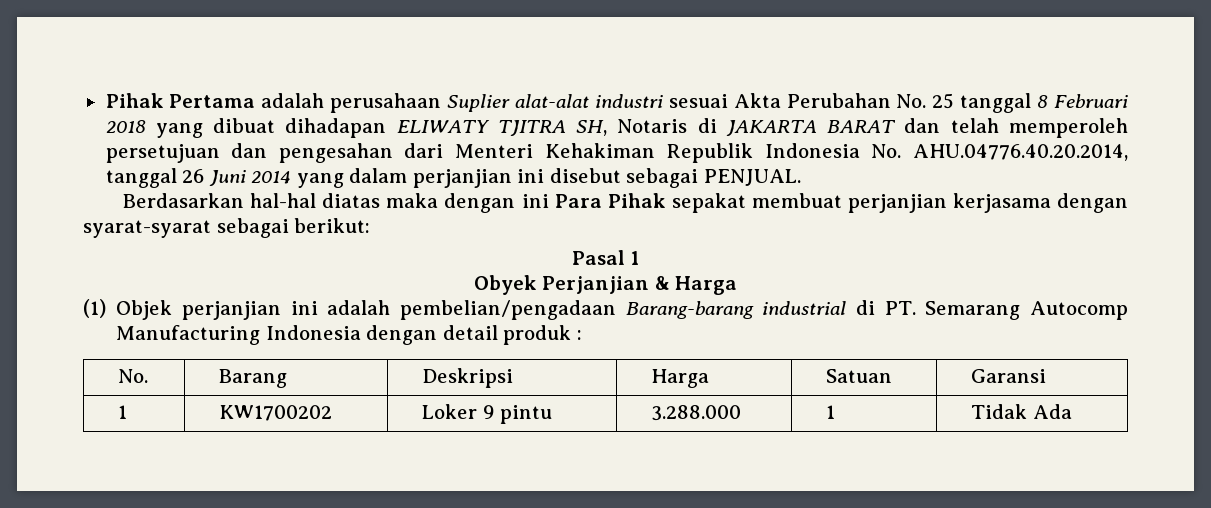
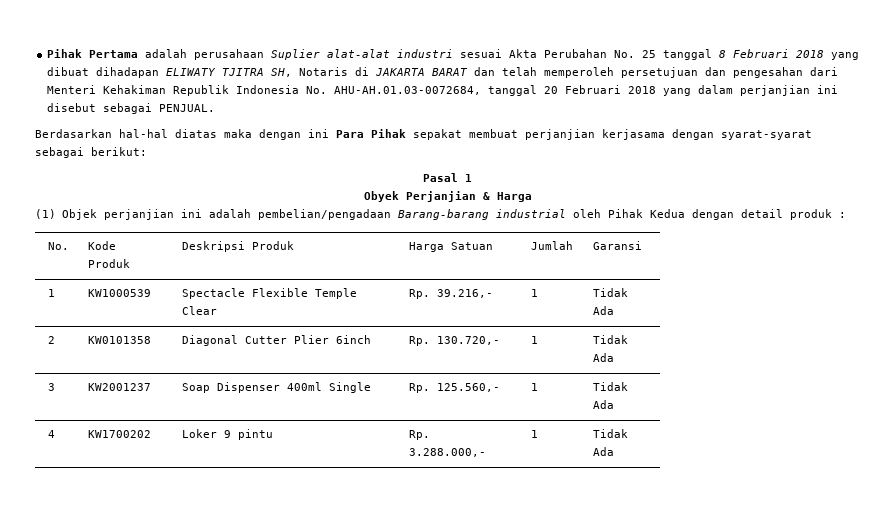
- Pihak Pertama adalah perusahaan Suplier alat-alat industri sesuai Akta Perubahan No. 25 tanggal 8 Februari 2018 yang dibuat dihadapan ELIWATY TJITRA SH, Notaris di JAKARTA BARAT dan telah memperoleh persetujuan dan pengesahan dari Menteri Kehakiman Republik Indonesia No. AHU.04776.40.20.2014, tanggal 26 Juni 2014 yang dalam perjanjian ini disebut sebagai PENJUAL.
+ Pihak Pertama adalah perusahaan Suplier alat-alat industri sesuai Akta Perubahan No. 25 tanggal 8 Februari 2018 yang dibuat dihadapan ELIWATY TJITRA SH, Notaris di JAKARTA BARAT dan telah memperoleh persetujuan dan pengesahan dari Menteri Kehakiman Republik Indonesia No. AHU-AH.01.03-0072684, tanggal 20 Februari 2018 yang dalam perjanjian ini disebut sebagai PENJUAL.
- (1) Objek perjanjian ini adalah pembelian/pengadaan Barang-barang industrial di PT. Semarang Autocomp Manufacturing Indonesia dengan detail produk :
+ (1) Objek perjanjian ini adalah pembelian/pengadaan Barang-barang industrial oleh Pihak Kedua dengan detail produk :
- No. | Barang | Deskripsi | Harga | Satuan | Garansi
+ No. | Kode Produk | Deskripsi Produk | Harga Satuan | Jumlah | Garansi
- 1 | KW1700202 | Loker 9 pintu | 3.288.000 | 1 | Tidak Ada
+ 1 | KW1000539 | Spectacle Flexible Temple Clear | Rp. 39.216,- | 1 | Tidak Ada
+ 2 | KW0101358 | Diagonal Cutter Plier 6inch | Rp. 130.720,- | 1 | Tidak Ada
+ 3 | KW2001237 | Soap Dispenser 400ml Single | Rp. 125.560,- | 1 | Tidak Ada
+ 4 | KW1700202 | Loker 9 pintu | Rp. 3.288.000,- | 1 | Tidak Ada

